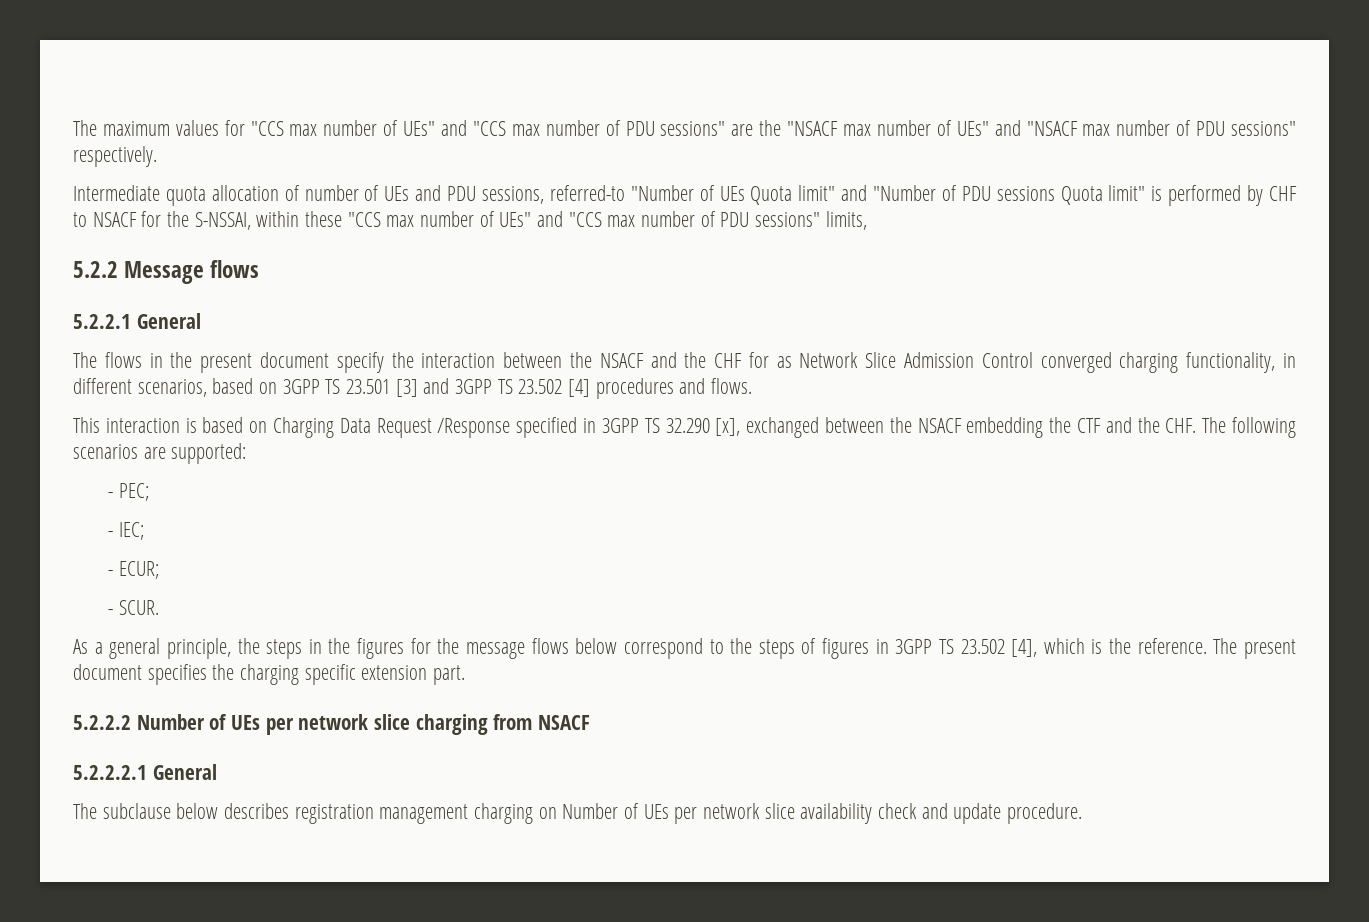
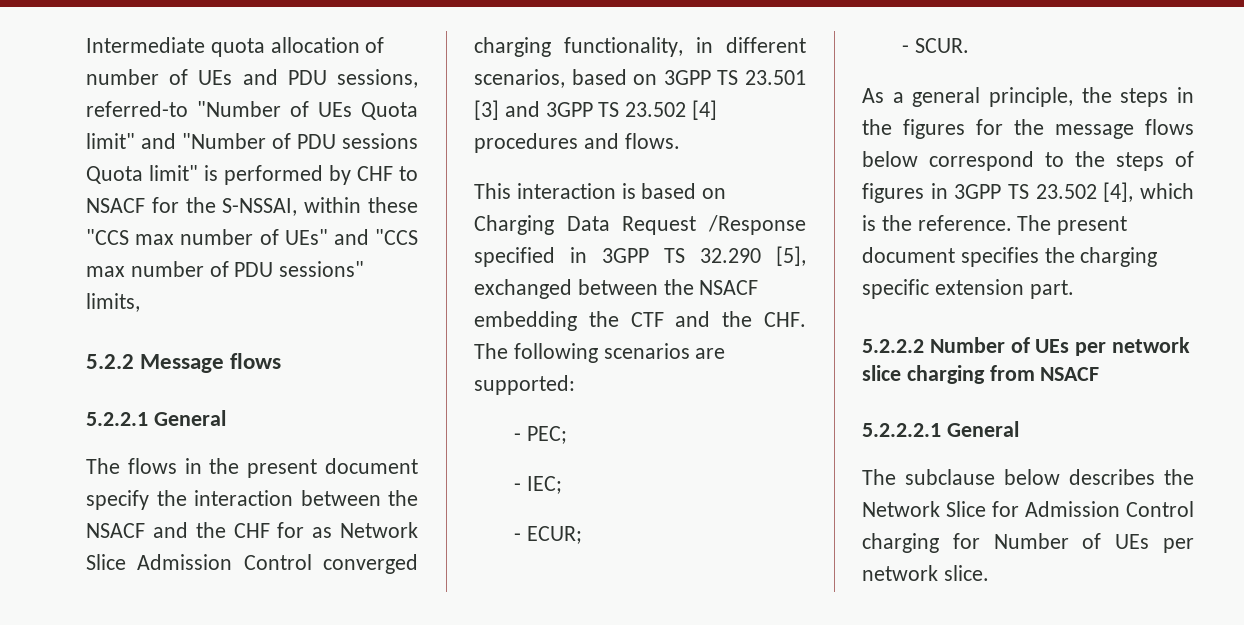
- The maximum values for "CCS max number of UEs" and "CCS max number of PDU sessions" are the "NSACF max number of UEs" and "NSACF max number of PDU sessions" respectively.
- This interaction is based on Charging Data Request /Response specified in 3GPP TS 32.290 [x], exchanged between the NSACF embedding the CTF and the CHF. The following scenarios are supported:
+ This interaction is based on Charging Data Request /Response specified in 3GPP TS 32.290 [5], exchanged between the NSACF embedding the CTF and the CHF. The following scenarios are supported:
- The subclause below describes registration management charging on Number of UEs per network slice availability check and update procedure.
+ The subclause below describes the Network Slice for Admission Control charging for Number of UEs per network slice.

